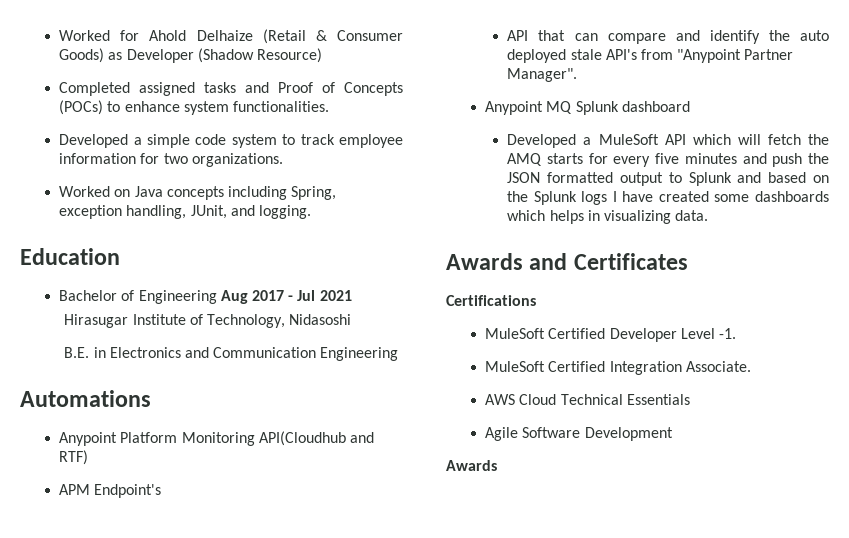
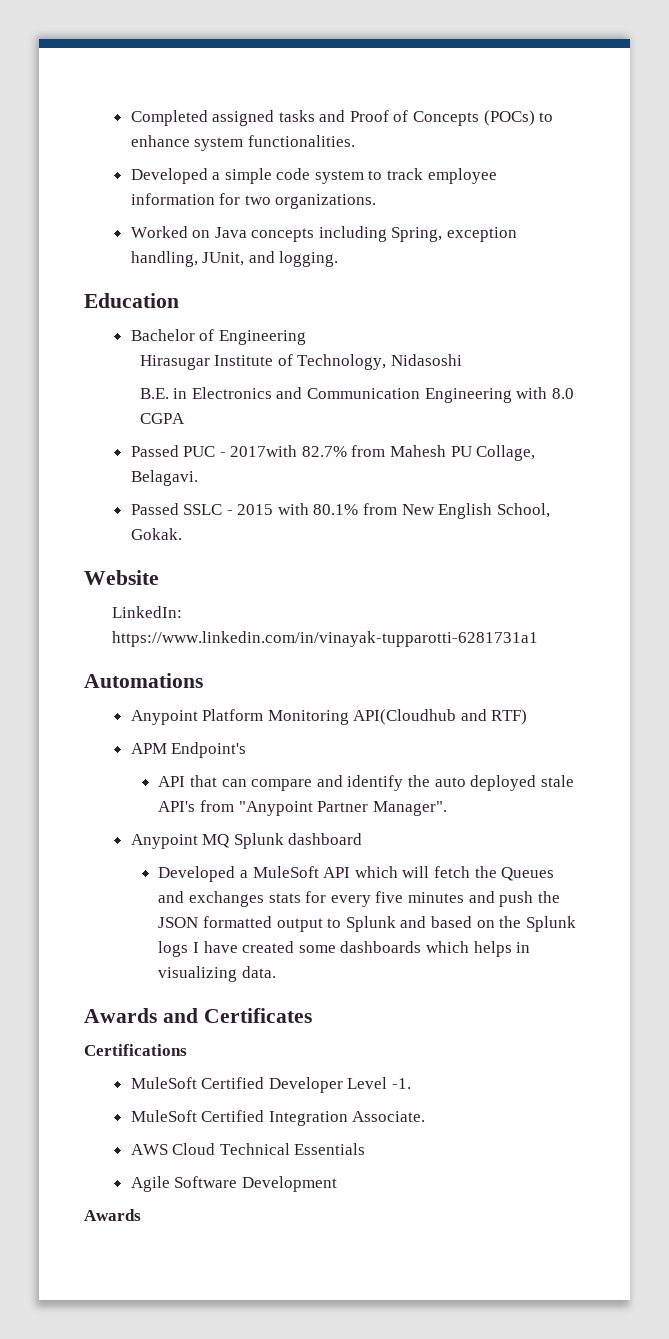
- Worked for Ahold Delhaize (Retail & Consumer Goods) as Developer (Shadow Resource)
- Bachelor of Engineering Aug 2017 - Jul 2021
+ Bachelor of Engineering
- B.E. in Electronics and Communication Engineering
+ B.E. in Electronics and Communication Engineering with 8.0 CGPA
+ Passed PUC - 2017with 82.7% from Mahesh PU Collage, Belagavi.
+ Passed SSLC - 2015 with 80.1% from New English School, Gokak.
+ Website
+ LinkedIn: https://www.linkedin.com/in/vinayak-tupparotti-6281731a1
- Developed a MuleSoft API which will fetch the AMQ starts for every five minutes and push the JSON formatted output to Splunk and based on the Splunk logs I have created some dashboards which helps in visualizing data.
+ Developed a MuleSoft API which will fetch the Queues and exchanges stats for every five minutes and push the JSON formatted output to Splunk and based on the Splunk logs I have created some dashboards which helps in visualizing data.

